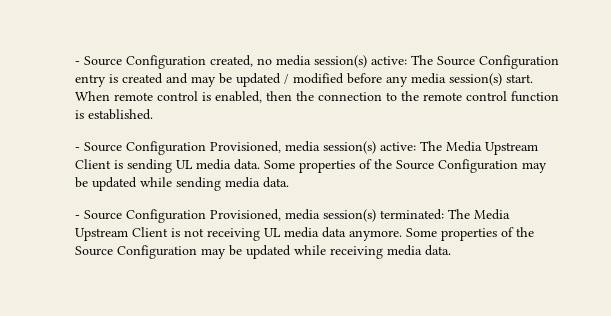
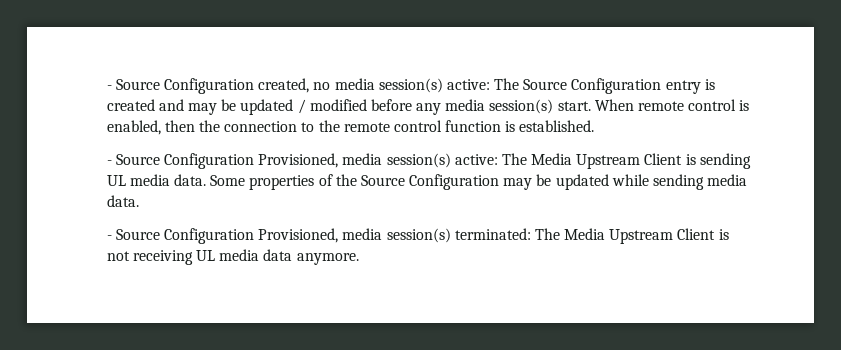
- Some properties of the Source Configuration may be updated while receiving media data.

